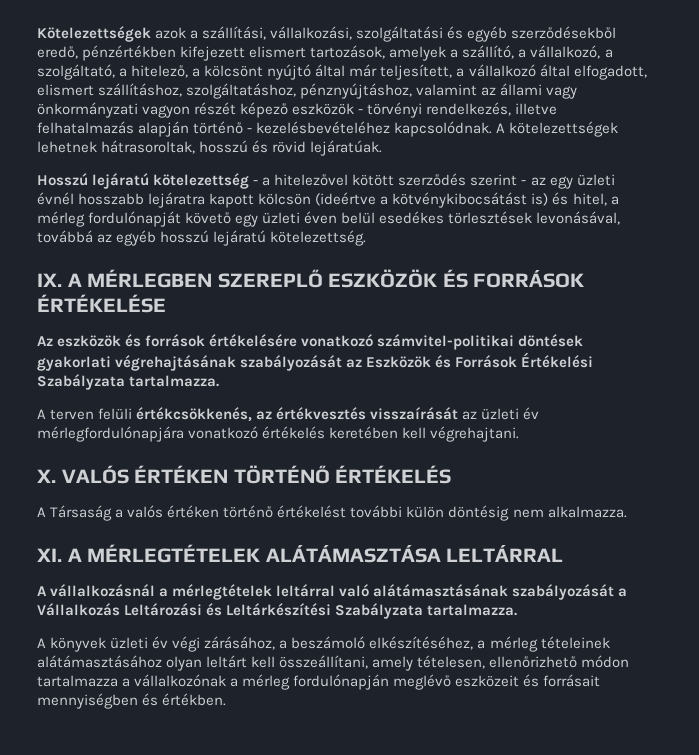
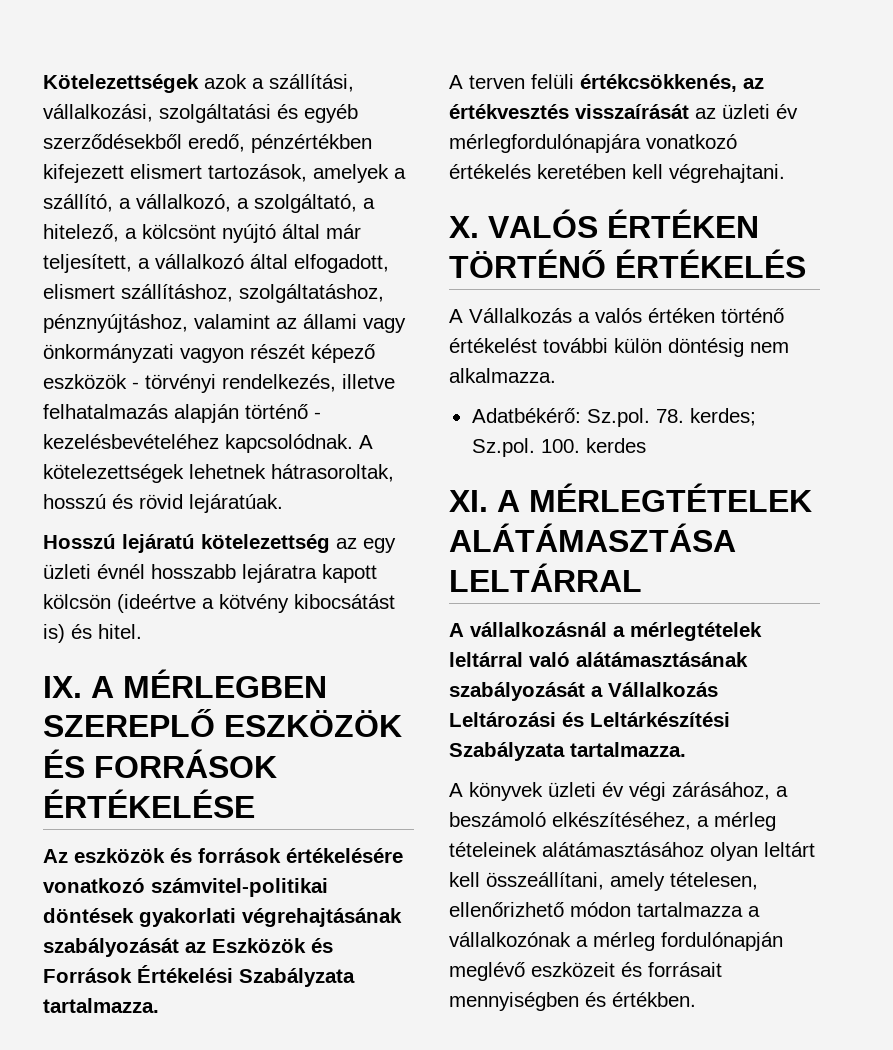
- Hosszú lejáratú kötelezettség - a hitelezővel kötött szerződés szerint - az egy üzleti évnél hosszabb lejáratra kapott kölcsön (ideértve a kötvénykibocsátást is) és hitel, a mérleg fordulónapját követő egy üzleti éven belül esedékes törlesztések levonásával, továbbá az egyéb hosszú lejáratú kötelezettség.
+ Hosszú lejáratú kötelezettség az egy üzleti évnél hosszabb lejáratra kapott kölcsön (ideértve a kötvény kibocsátást is) és hitel.
- A Társaság a valós értéken történő értékelést további külön döntésig nem alkalmazza.
+ A Vállalkozás a valós értéken történő értékelést további külön döntésig nem alkalmazza.
+ Adatbékérő: Sz.pol. 78. kerdes; Sz.pol. 100. kerdes

